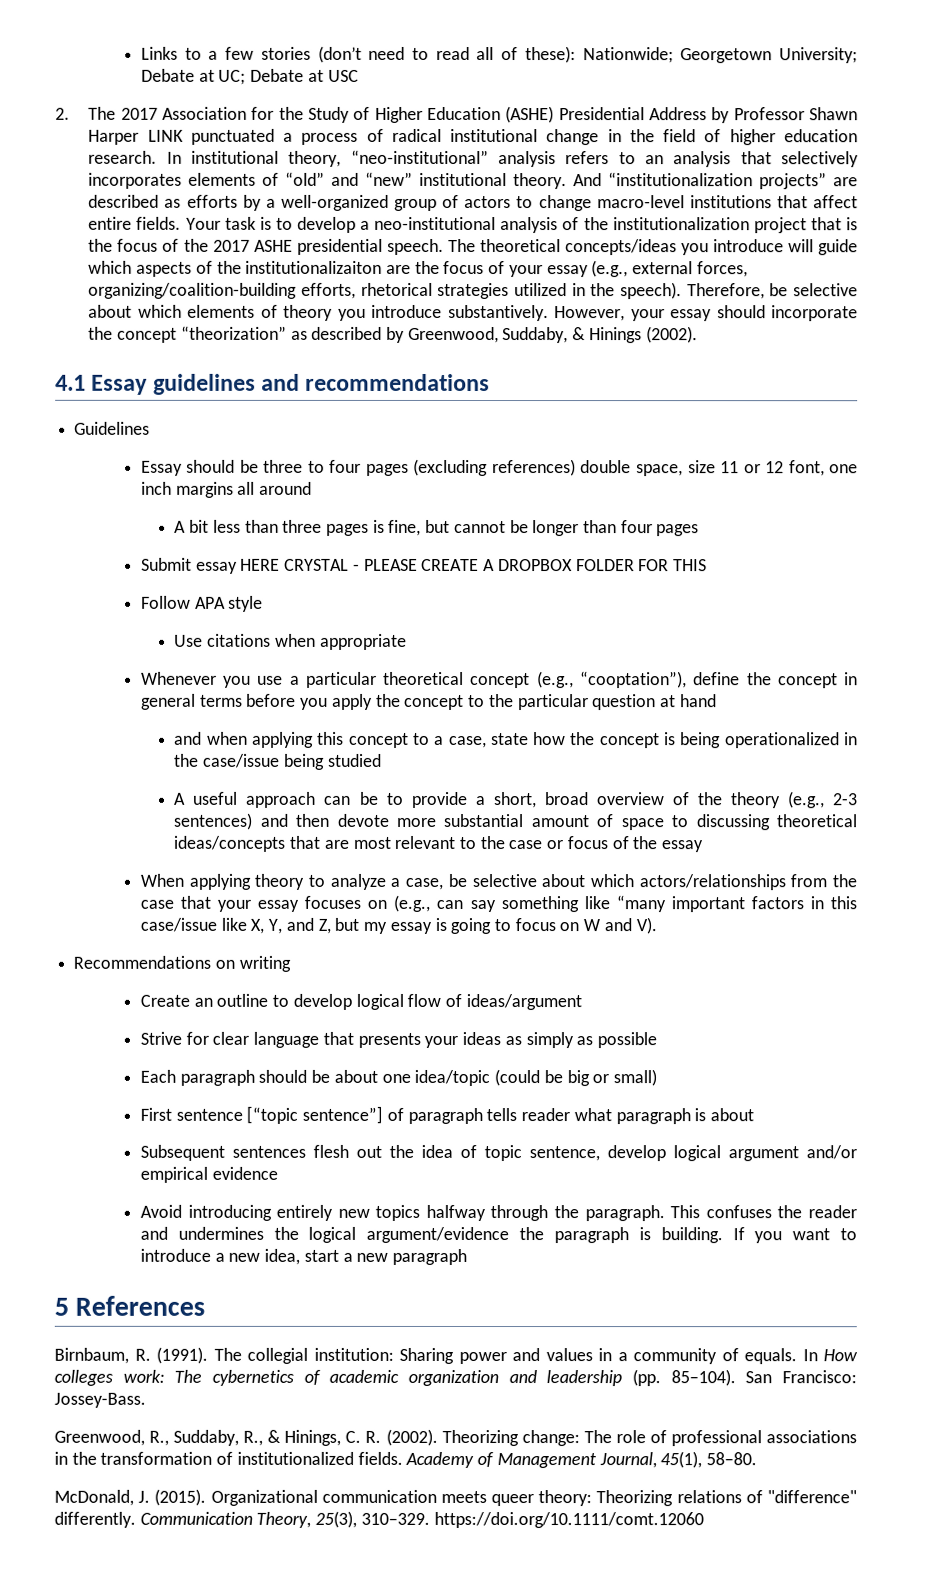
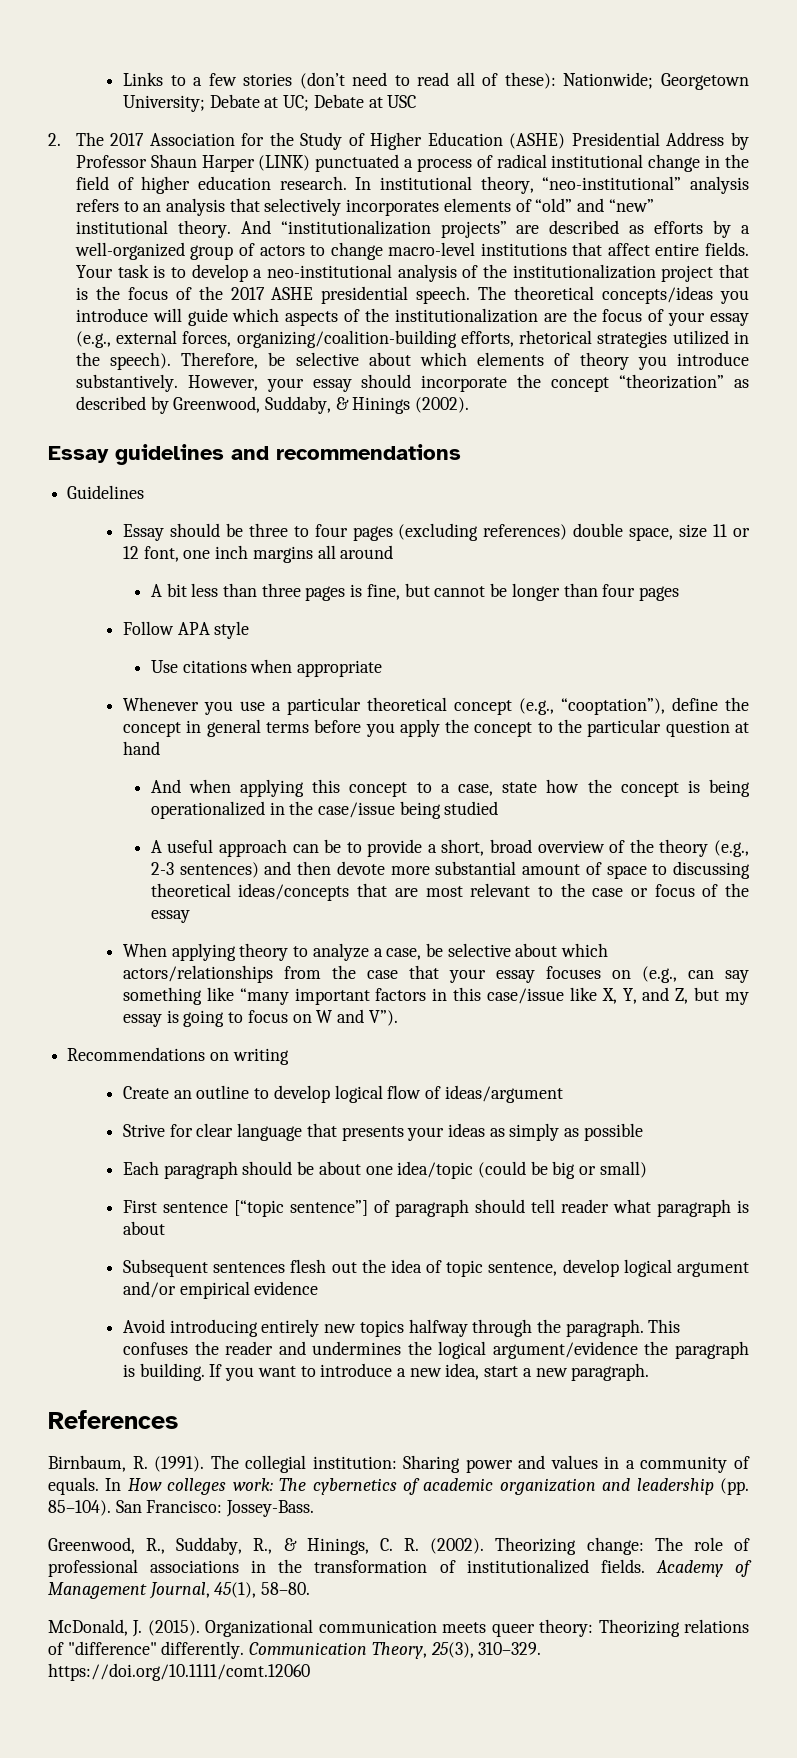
- 2. The 2017 Association for the Study of Higher Education (ASHE) Presidential Address by Professor Shawn Harper LINK punctuated a process of radical institutional change in the field of higher education research.
+ 2. The 2017 Association for the Study of Higher Education (ASHE) Presidential Address by Professor Shaun Harper (LINK) punctuated a process of radical institutional change in the field of higher education research.
- The theoretical concepts/ideas you introduce will guide which aspects of the institutionalizaiton are the focus of your essay (e.g., external forces, organizing/coalition-building efforts, rhetorical strategies utilized in the speech).
+ The theoretical concepts/ideas you introduce will guide which aspects of the institutionalization are the focus of your essay (e.g., external forces, organizing/coalition-building efforts, rhetorical strategies utilized in the speech).
- 4.1 Essay guidelines and recommendations
+ Essay guidelines and recommendations
- Submit essay HERE CRYSTAL - PLEASE CREATE A DROPBOX FOLDER FOR THIS
- and when applying this concept to a case, state how the concept is being operationalized in the case/issue being studied
+ And when applying this concept to a case, state how the concept is being operationalized in the case/issue being studied
- When applying theory to analyze a case, be selective about which actors/relationships from the case that your essay focuses on (e.g., can say something like “many important factors in this case/issue like X, Y, and Z, but my essay is going to focus on W and V).
+ When applying theory to analyze a case, be selective about which actors/relationships from the case that your essay focuses on (e.g., can say something like “many important factors in this case/issue like X, Y, and Z, but my essay is going to focus on W and V”).
- First sentence [“topic sentence”] of paragraph tells reader what paragraph is about
+ First sentence [“topic sentence”] of paragraph should tell reader what paragraph is about
- If you want to introduce a new idea, start a new paragraph
- 5 References
+ If you want to introduce a new idea, start a new paragraph.
+ References

